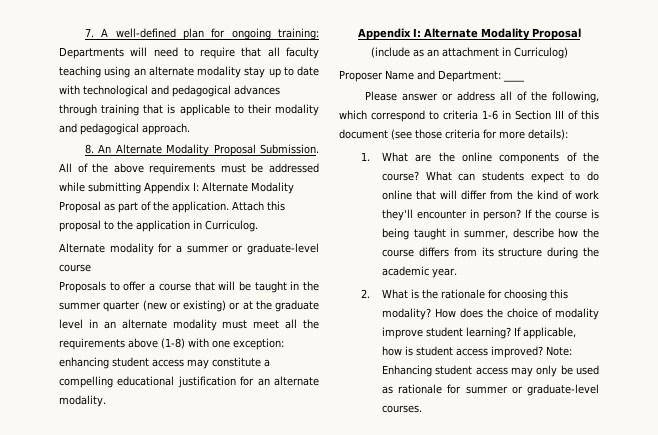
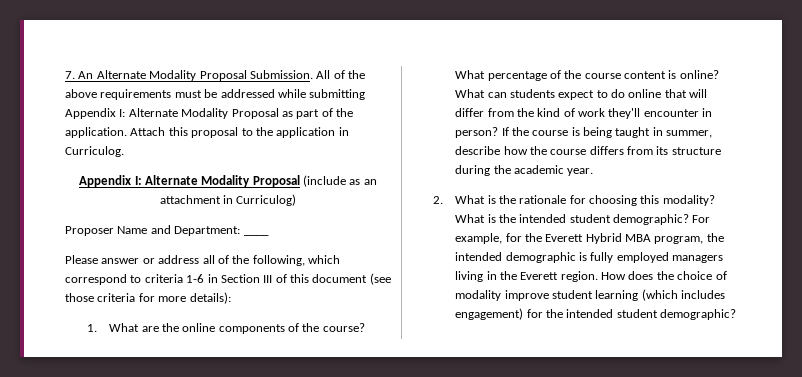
- 7. A well-defined plan for ongoing training: Departments will need to require that all faculty teaching using an alternate modality stay up to date with technological and pedagogical advances through training that is applicable to their modality and pedagogical approach.
- 8. An Alternate Modality Proposal Submission.
+ 7. An Alternate Modality Proposal Submission.
- Alternate modality for a summer or graduate-level course
- Proposals to offer a course that will be taught in the summer quarter (new or existing) or at the graduate level in an alternate modality must meet all the requirements above (1-8) with one exception: enhancing student access may constitute a compelling educational justification for an alternate modality.
- What can students expect to do online that will differ from the kind of work they'll encounter in person?
+ What percentage of the course content is online? What can students expect to do online that will differ from the kind of work they'll encounter in person?
+ What is the intended student demographic? For example, for the Everett Hybrid MBA program, the intended demographic is fully employed managers living in the Everett region.
- How does the choice of modality improve student learning? If applicable, how is student access improved? Note: Enhancing student access may only be used as rationale for summer or graduate-level courses.
+ How does the choice of modality improve student learning (which includes engagement) for the intended student demographic?

